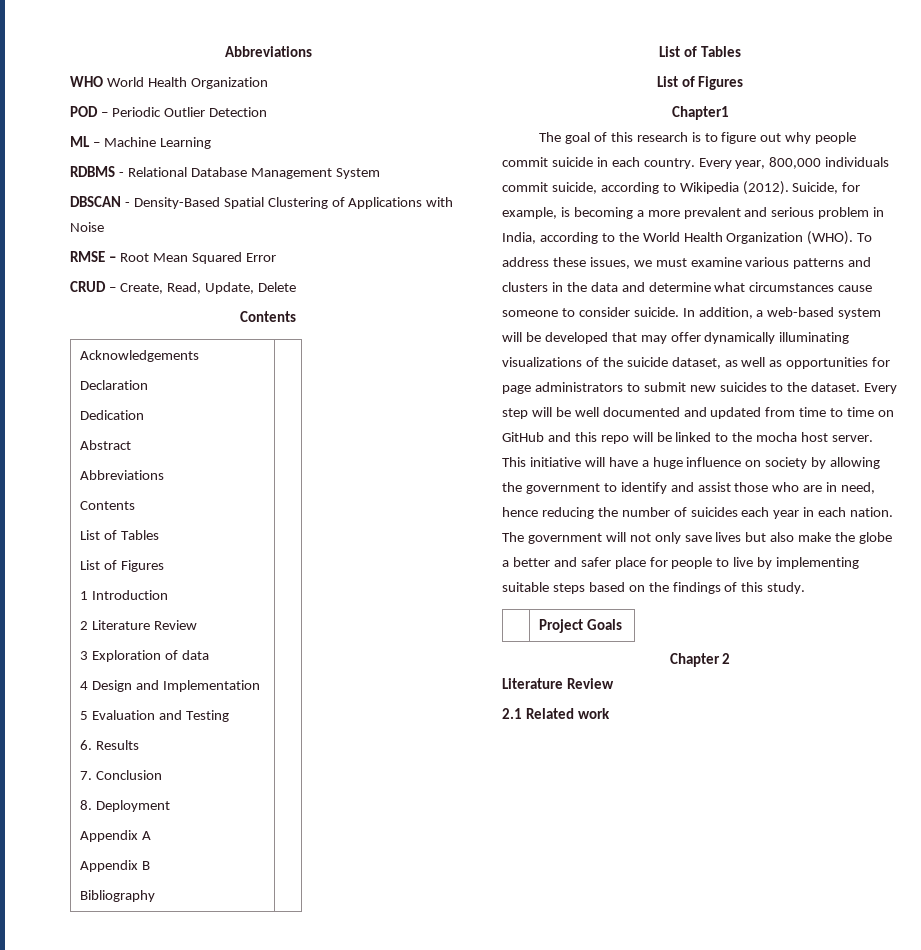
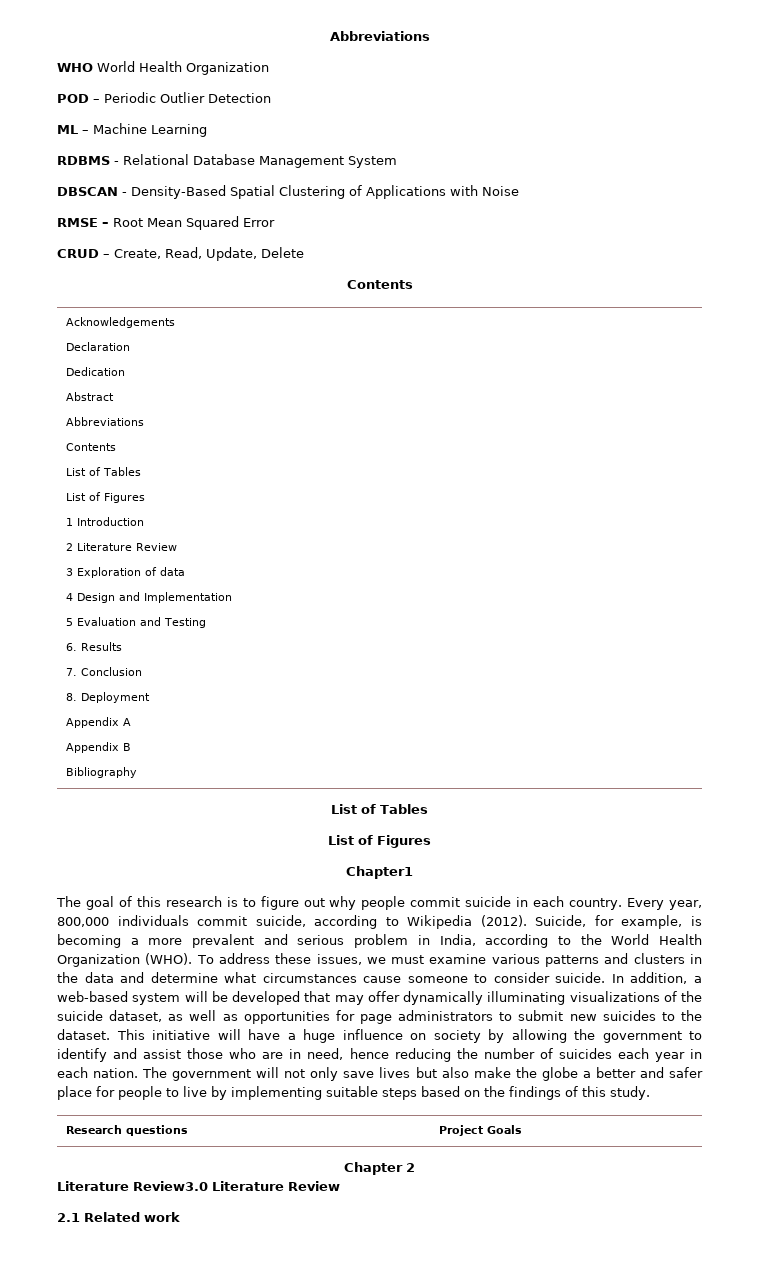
- Every step will be well documented and updated from time to time on GitHub and this repo will be linked to the mocha host server.
- | Project Goals
+ Research questions | Project Goals
  Chapter 2
- Literature Review
+ Literature Review3.0 Literature Review

